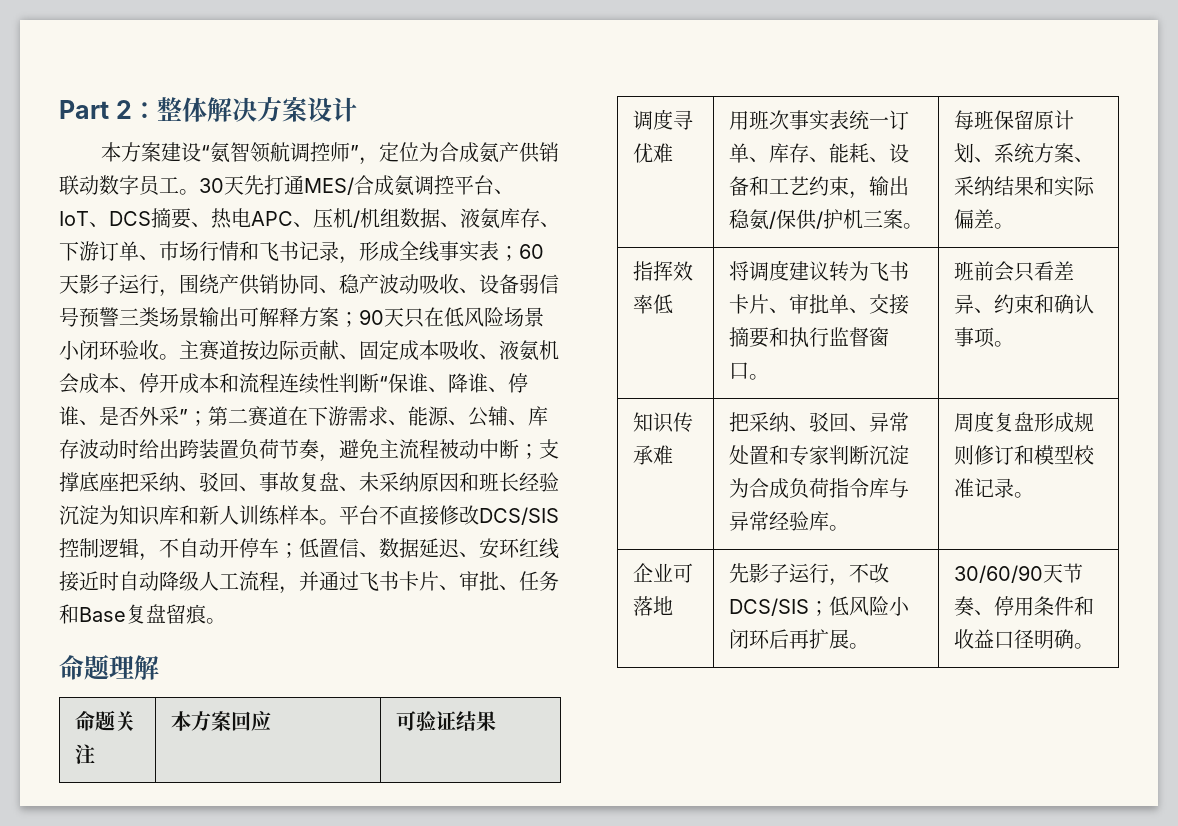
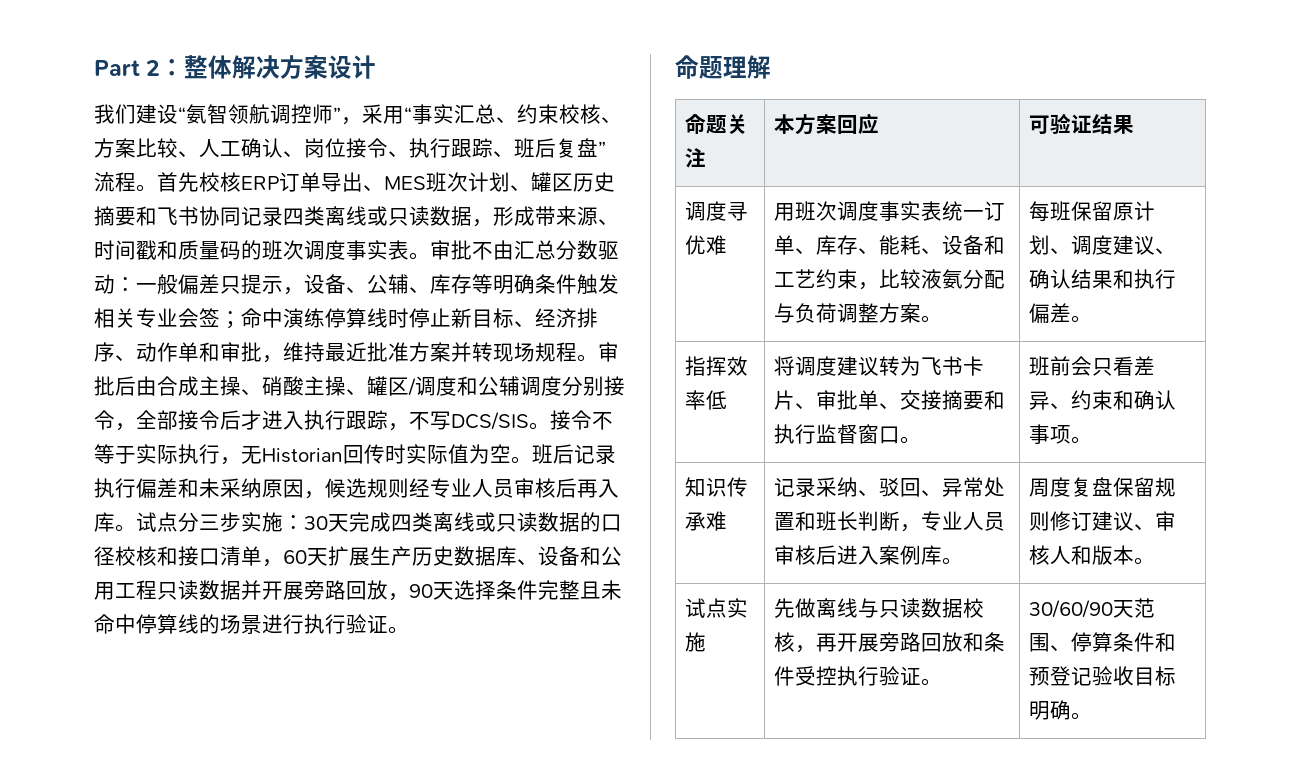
- 本方案建设“氨智领航调控师”，定位为合成氨产供销联动数字员工。30天先打通MES/合成氨调控平台、IoT、DCS摘要、热电APC、压机/机组数据、液氨库存、下游订单、市场行情和飞书记录，形成全线事实表；60天影子运行，围绕产供销协同、稳产波动吸收、设备弱信号预警三类场景输出可解释方案；90天只在低风险场景小闭环验收。主赛道按边际贡献、固定成本吸收、液氨机会成本、停开成本和流程连续性判断“保谁、降谁、停谁、是否外采”；第二赛道在下游需求、能源、公辅、库存波动时给出跨装置负荷节奏，避免主流程被动中断；支撑底座把采纳、驳回、事故复盘、未采纳原因和班长经验沉淀为知识库和新人训练样本。平台不直接修改DCS/SIS控制逻辑，不自动开停车；低置信、数据延迟、安环红线接近时自动降级人工流程，并通过飞书卡片、审批、任务和Base复盘留痕。
+ 我们建设“氨智领航调控师”，采用“事实汇总、约束校核、方案比较、人工确认、岗位接令、执行跟踪、班后复盘”流程。首先校核ERP订单导出、MES班次计划、罐区历史摘要和飞书协同记录四类离线或只读数据，形成带来源、时间戳和质量码的班次调度事实表。审批不由汇总分数驱动：一般偏差只提示，设备、公辅、库存等明确条件触发相关专业会签；命中演练停算线时停止新目标、经济排序、动作单和审批，维持最近批准方案并转现场规程。审批后由合成主操、硝酸主操、罐区/调度和公辅调度分别接令，全部接令后才进入执行跟踪，不写DCS/SIS。接令不等于实际执行，无Historian回传时实际值为空。班后记录执行偏差和未采纳原因，候选规则经专业人员审核后再入库。试点分三步实施：30天完成四类离线或只读数据的口径校核和接口清单，60天扩展生产历史数据库、设备和公用工程只读数据并开展旁路回放，90天选择条件完整且未命中停算线的场景进行执行验证。
- 调度寻优难 | 用班次事实表统一订单、库存、能耗、设备和工艺约束，输出稳氨/保供/护机三案。 | 每班保留原计划、系统方案、采纳结果和实际偏差。
+ 调度寻优难 | 用班次调度事实表统一订单、库存、能耗、设备和工艺约束，比较液氨分配与负荷调整方案。 | 每班保留原计划、调度建议、确认结果和执行偏差。
- 知识传承难 | 把采纳、驳回、异常处置和专家判断沉淀为合成负荷指令库与异常经验库。 | 周度复盘形成规则修订和模型校准记录。
- 企业可落地 | 先影子运行，不改DCS/SIS；低风险小闭环后再扩展。 | 30/60/90天节奏、停用条件和收益口径明确。
+ 知识传承难 | 记录采纳、驳回、异常处置和班长判断，专业人员审核后进入案例库。 | 周度复盘保留规则修订建议、审核人和版本。
+ 试点实施 | 先做离线与只读数据校核，再开展旁路回放和条件受控执行验证。 | 30/60/90天范围、停算条件和预登记验收目标明确。

